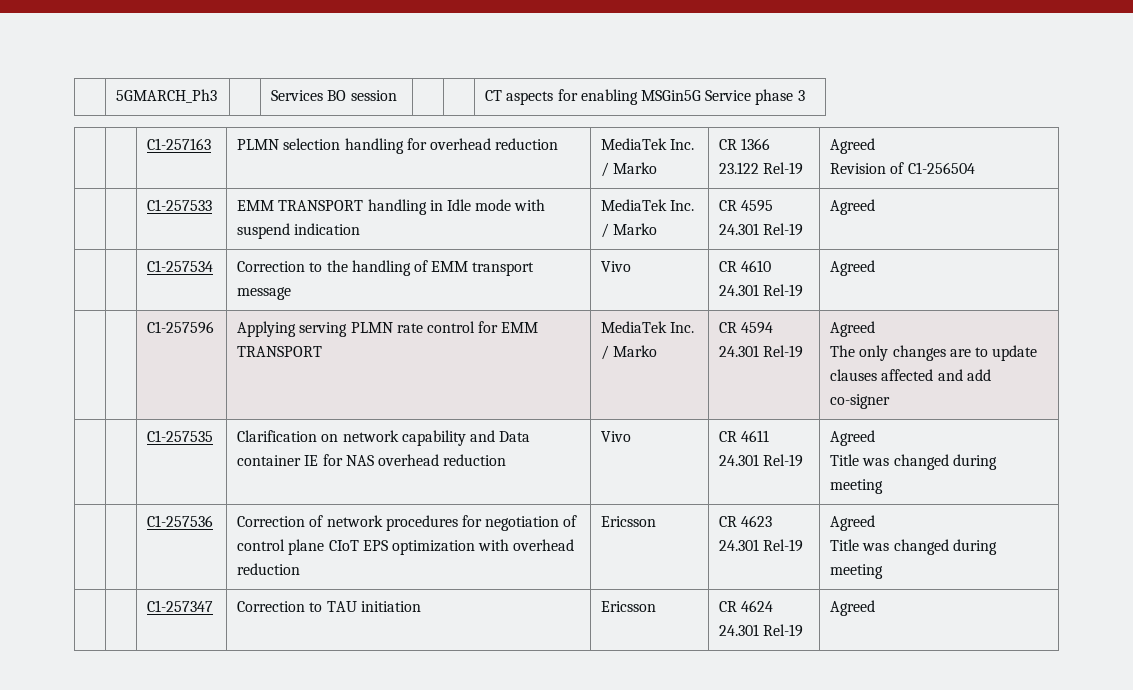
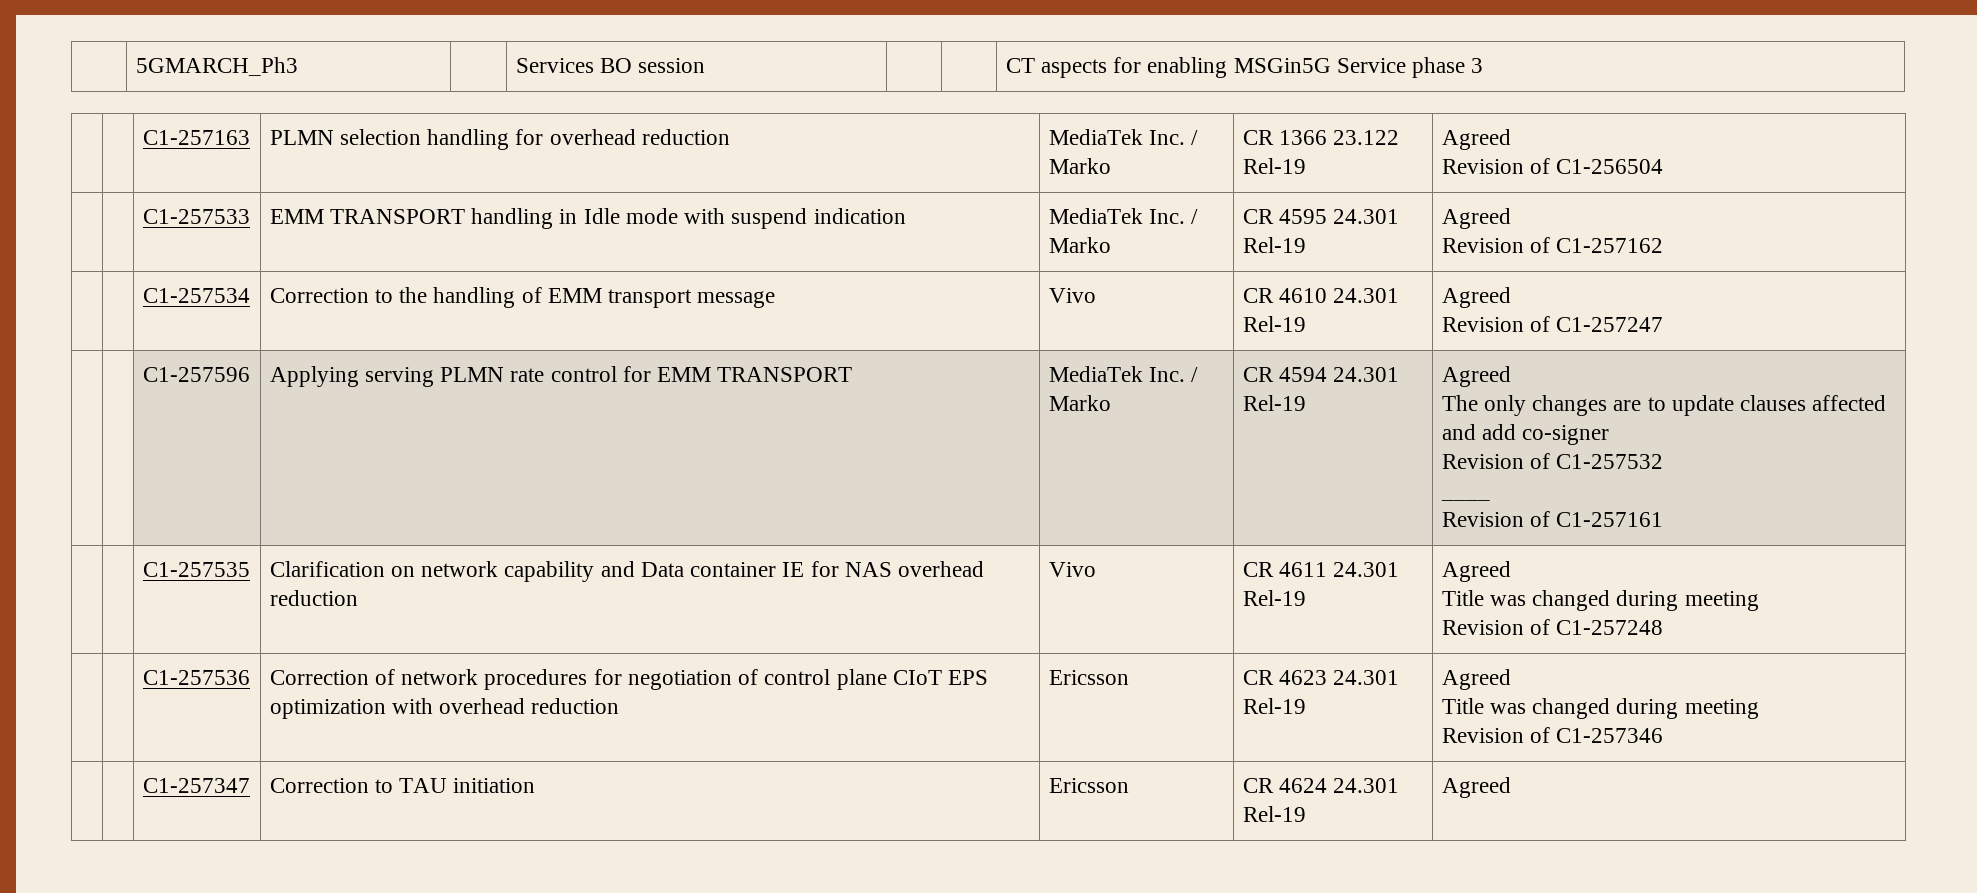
  | | C1-257533 | EMM TRANSPORT handling in Idle mode with suspend indication | MediaTek Inc. / Marko | CR 4595 24.301 Rel-19 | Agreed
+ Revision of C1-257162
  | | C1-257534 | Correction to the handling of EMM transport message | Vivo | CR 4610 24.301 Rel-19 | Agreed
+ Revision of C1-257247
  | | C1-257596 | Applying serving PLMN rate control for EMM TRANSPORT | MediaTek Inc. / Marko | CR 4594 24.301 Rel-19 | Agreed
  The only changes are to update clauses affected and add co-signer
+ Revision of C1-257532
+ ____
+ Revision of C1-257161
  | | C1-257535 | Clarification on network capability and Data container IE for NAS overhead reduction | Vivo | CR 4611 24.301 Rel-19 | Agreed
  Title was changed during meeting
+ Revision of C1-257248
  | | C1-257536 | Correction of network procedures for negotiation of control plane CIoT EPS optimization with overhead reduction | Ericsson | CR 4623 24.301 Rel-19 | Agreed
  Title was changed during meeting
+ Revision of C1-257346

